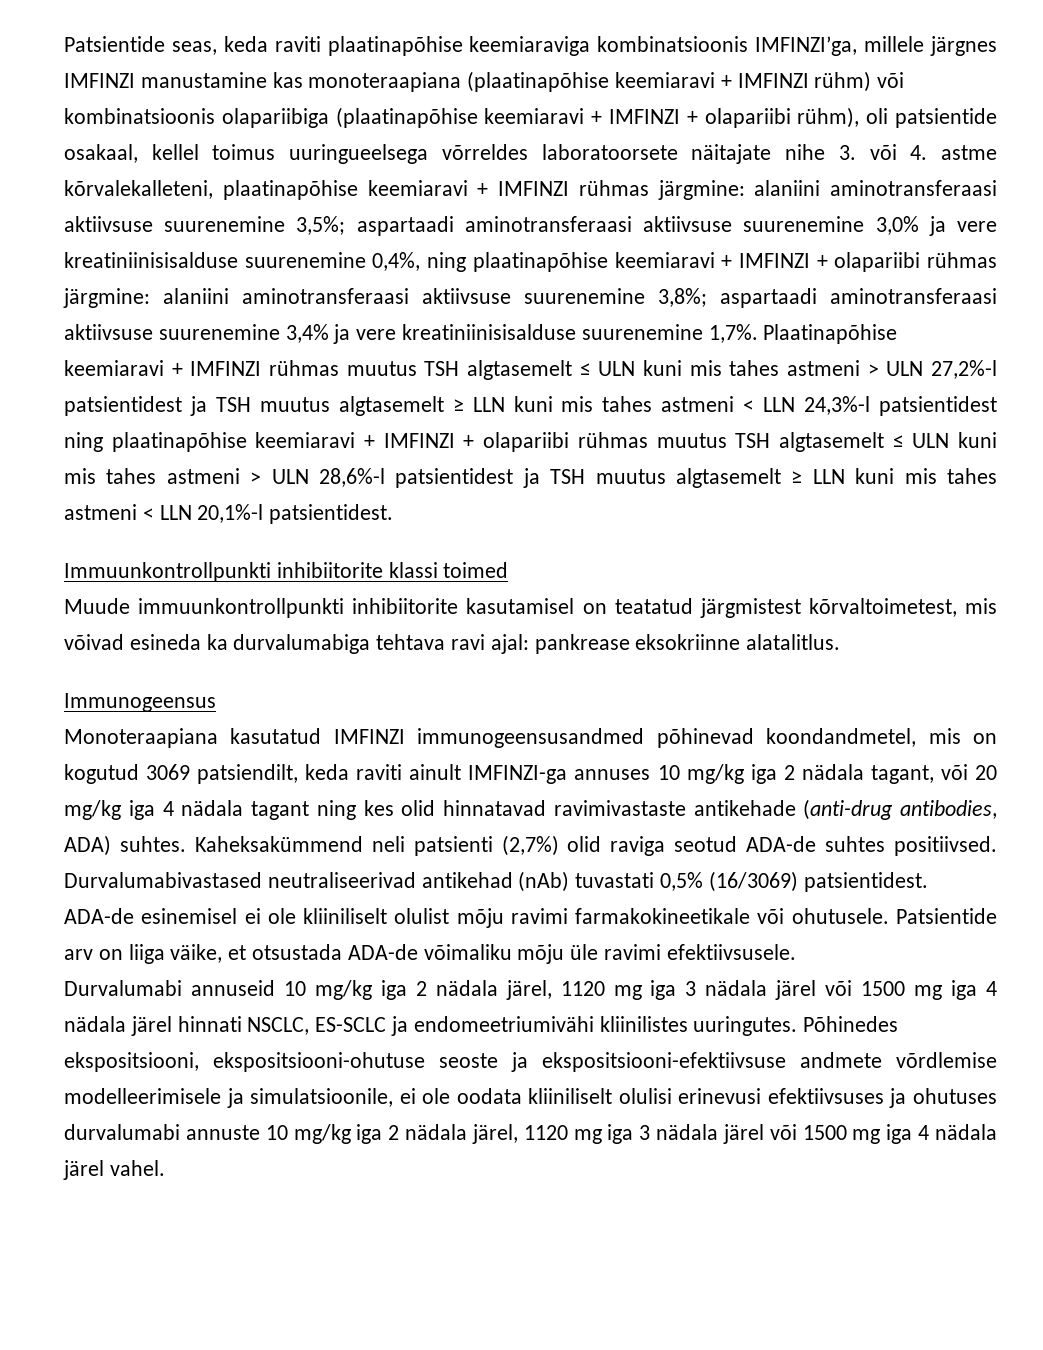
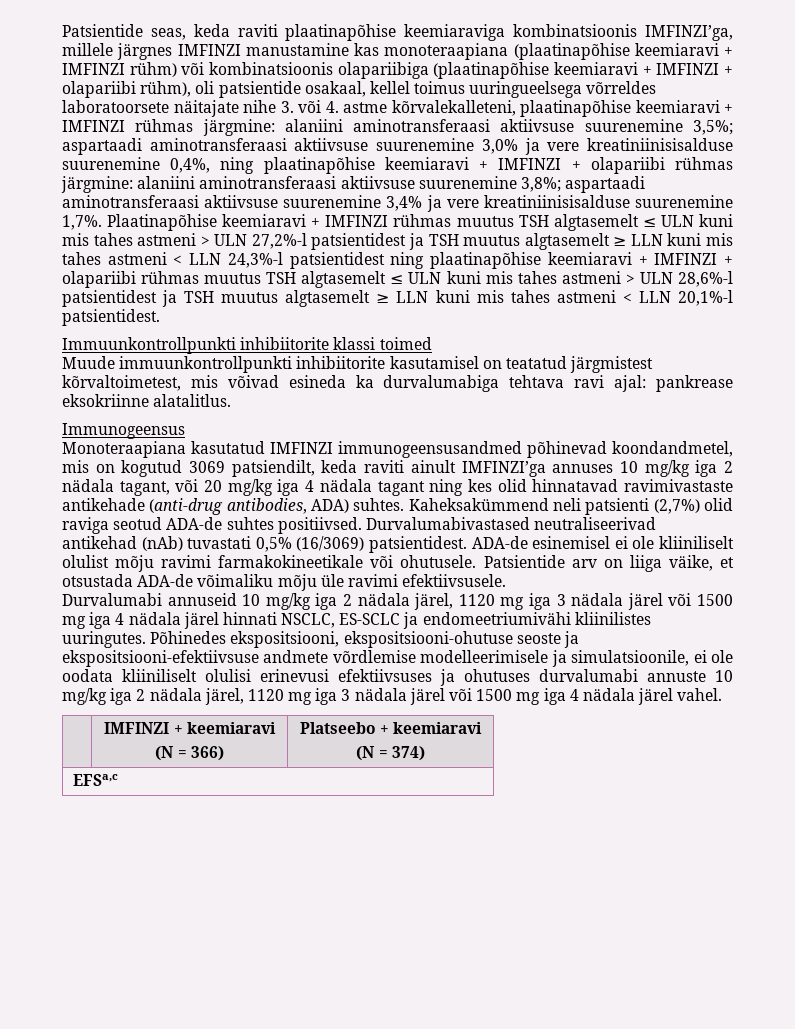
- Monoteraapiana kasutatud IMFINZI immunogeensusandmed põhinevad koondandmetel, mis on kogutud 3069 patsiendilt, keda raviti ainult IMFINZI-ga annuses 10 mg/kg iga 2 nädala tagant, või 20 mg/kg iga 4 nädala tagant ning kes olid hinnatavad ravimivastaste antikehade (anti-drug antibodies, ADA) suhtes.
+ Monoteraapiana kasutatud IMFINZI immunogeensusandmed põhinevad koondandmetel, mis on kogutud 3069 patsiendilt, keda raviti ainult IMFINZI’ga annuses 10 mg/kg iga 2 nädala tagant, või 20 mg/kg iga 4 nädala tagant ning kes olid hinnatavad ravimivastaste antikehade (anti-drug antibodies, ADA) suhtes.
+ | IMFINZI + keemiaravi
+ (N = 366) | Platseebo + keemiaravi
+ (N = 374)
+ EFSa,c

